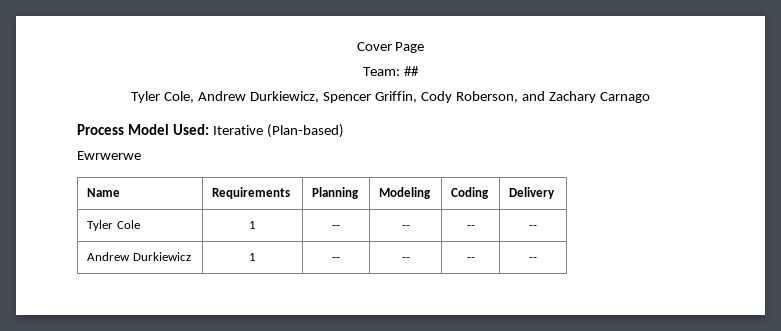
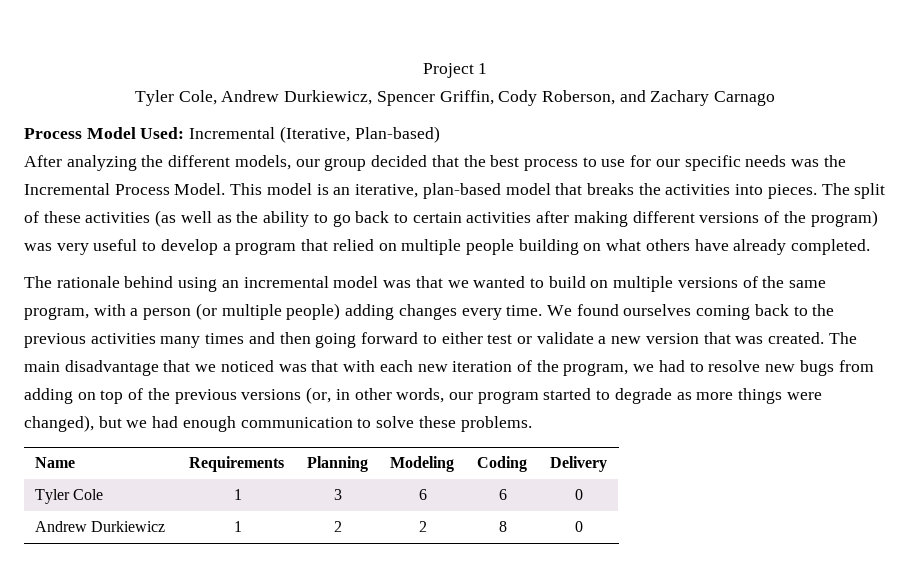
- Cover Page
- Team: ##
+ Project 1
- Process Model Used: Iterative (Plan-based)
- Ewrwerwe
+ Process Model Used: Incremental (Iterative, Plan-based)
+ After analyzing the different models, our group decided that the best process to use for our specific needs was the Incremental Process Model. This model is an iterative, plan-based model that breaks the activities into pieces. The split of these activities (as well as the ability to go back to certain activities after making different versions of the program) was very useful to develop a program that relied on multiple people building on what others have already completed.
+ The rationale behind using an incremental model was that we wanted to build on multiple versions of the same program, with a person (or multiple people) adding changes every time. We found ourselves coming back to the previous activities many times and then going forward to either test or validate a new version that was created. The main disadvantage that we noticed was that with each new iteration of the program, we had to resolve new bugs from adding on top of the previous versions (or, in other words, our program started to degrade as more things were changed), but we had enough communication to solve these problems.
- Tyler Cole | 1 | -- | -- | -- | --
+ Tyler Cole | 1 | 3 | 6 | 6 | 0
- Andrew Durkiewicz | 1 | -- | -- | -- | --
+ Andrew Durkiewicz | 1 | 2 | 2 | 8 | 0

